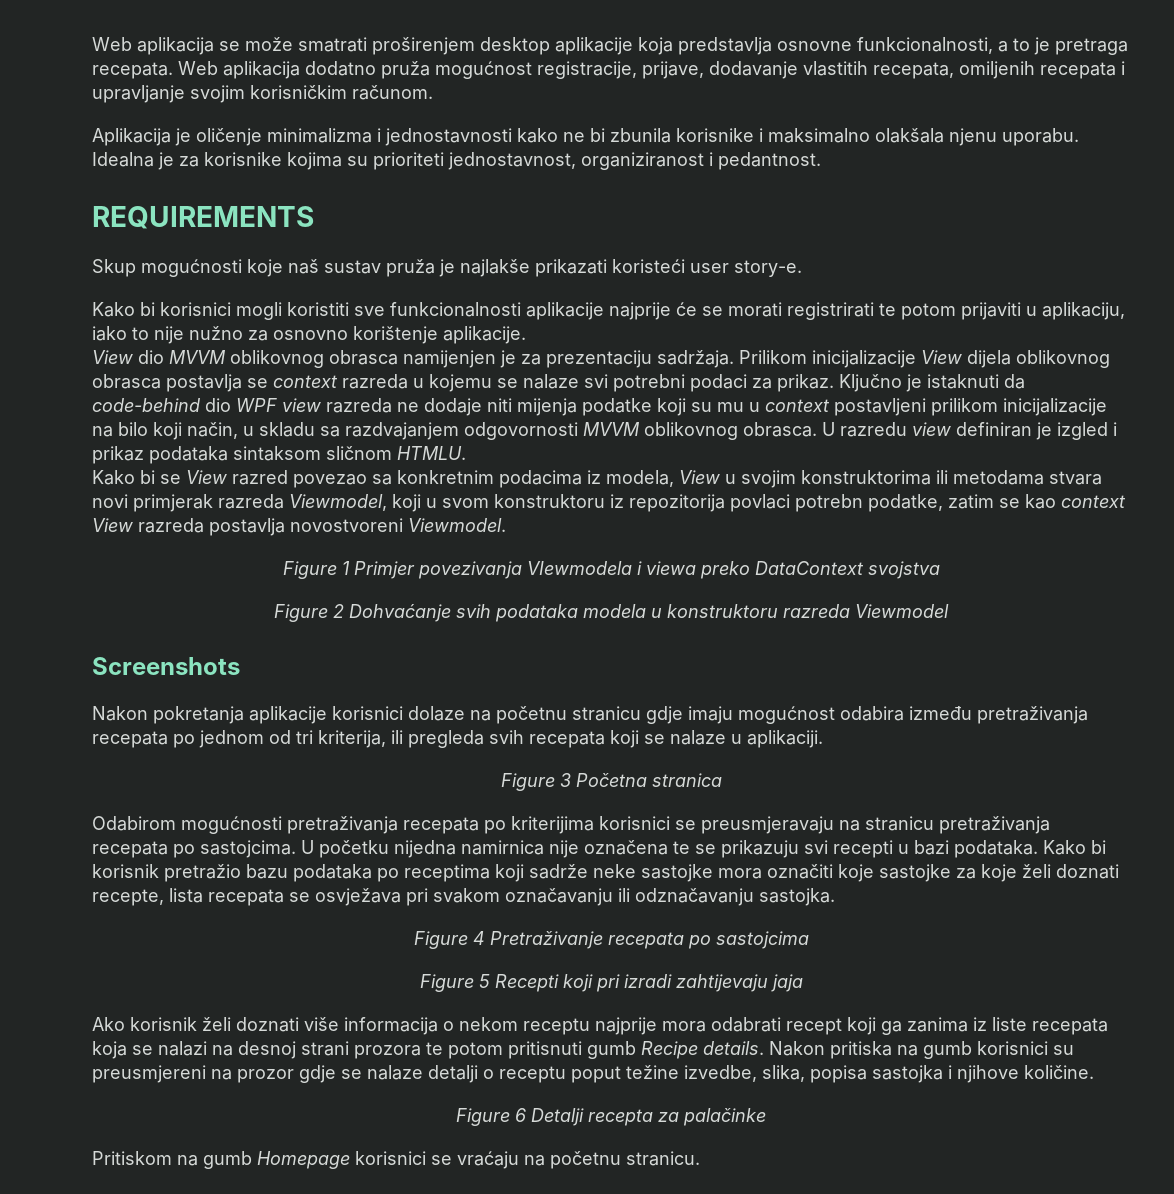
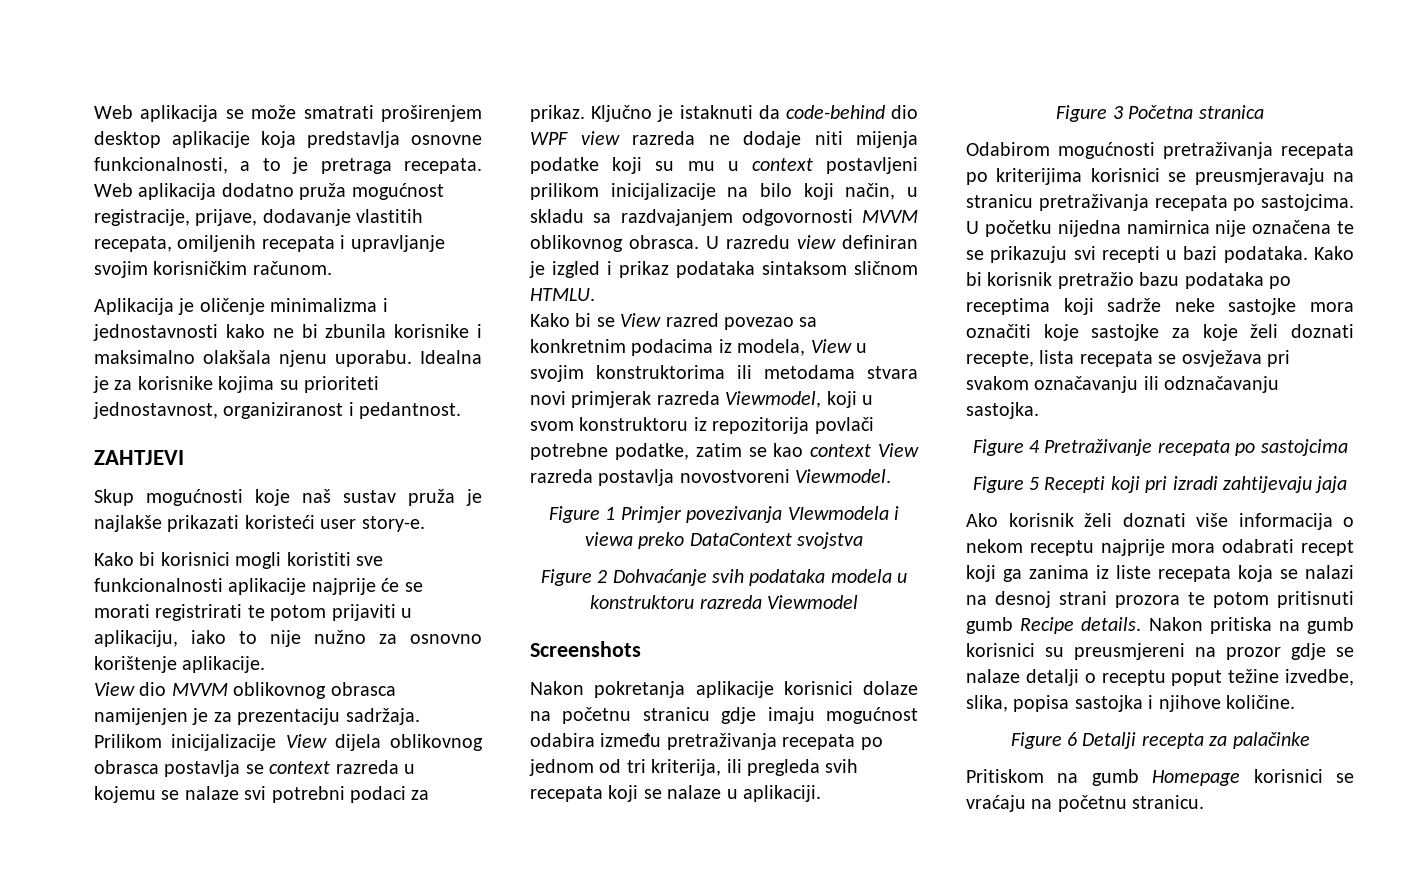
- REQUIREMENTS
+ ZAHTJEVI
- Kako bi se View razred povezao sa konkretnim podacima iz modela, View u svojim konstruktorima ili metodama stvara novi primjerak razreda Viewmodel, koji u svom konstruktoru iz repozitorija povlaci potrebn podatke, zatim se kao context View razreda postavlja novostvoreni Viewmodel.
+ Kako bi se View razred povezao sa konkretnim podacima iz modela, View u svojim konstruktorima ili metodama stvara novi primjerak razreda Viewmodel, koji u svom konstruktoru iz repozitorija povlači potrebne podatke, zatim se kao context View razreda postavlja novostvoreni Viewmodel.

